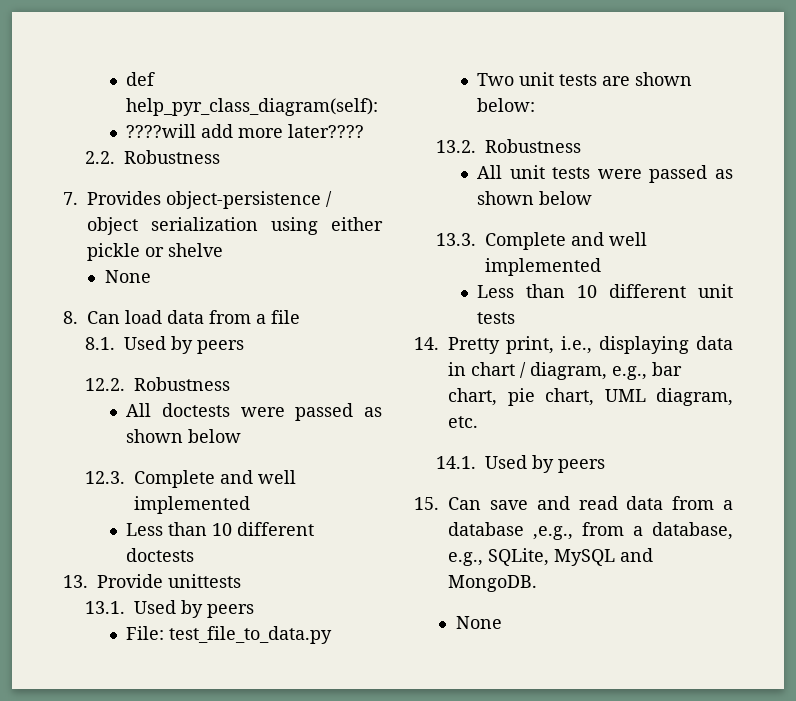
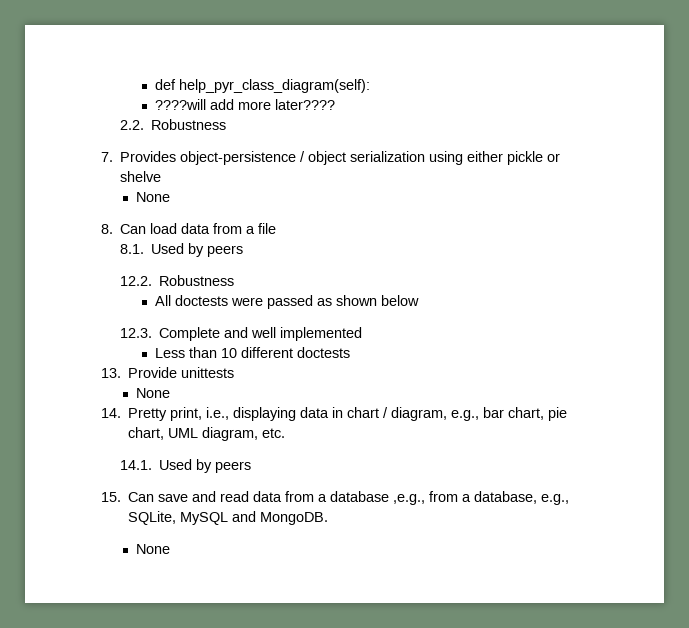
  13. Provide unittests
- 13.1. Used by peers
- File: test_file_to_data.py
- Two unit tests are shown below:
- 13.2. Robustness
- All unit tests were passed as shown below
- 13.3. Complete and well implemented
- Less than 10 different unit tests
+ None

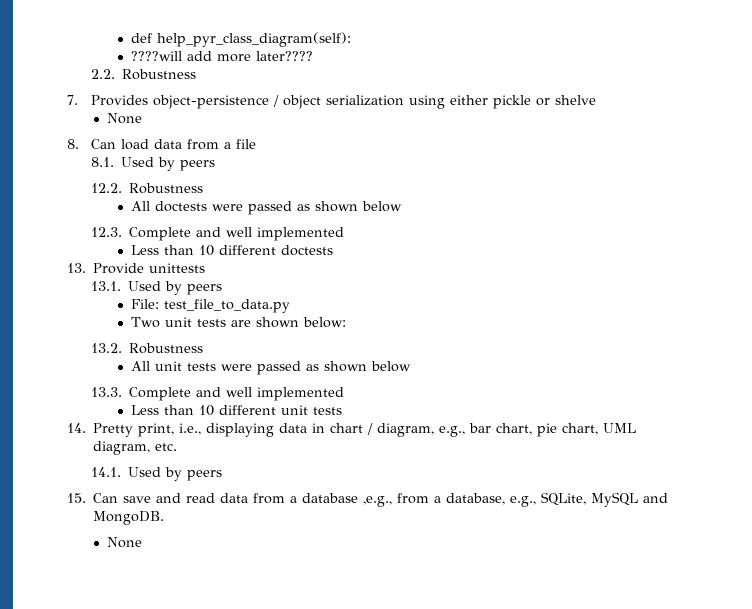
  13. Provide unittests
- None
+ 13.1. Used by peers
+ File: test_file_to_data.py
+ Two unit tests are shown below:
+ 13.2. Robustness
+ All unit tests were passed as shown below
+ 13.3. Complete and well implemented
+ Less than 10 different unit tests

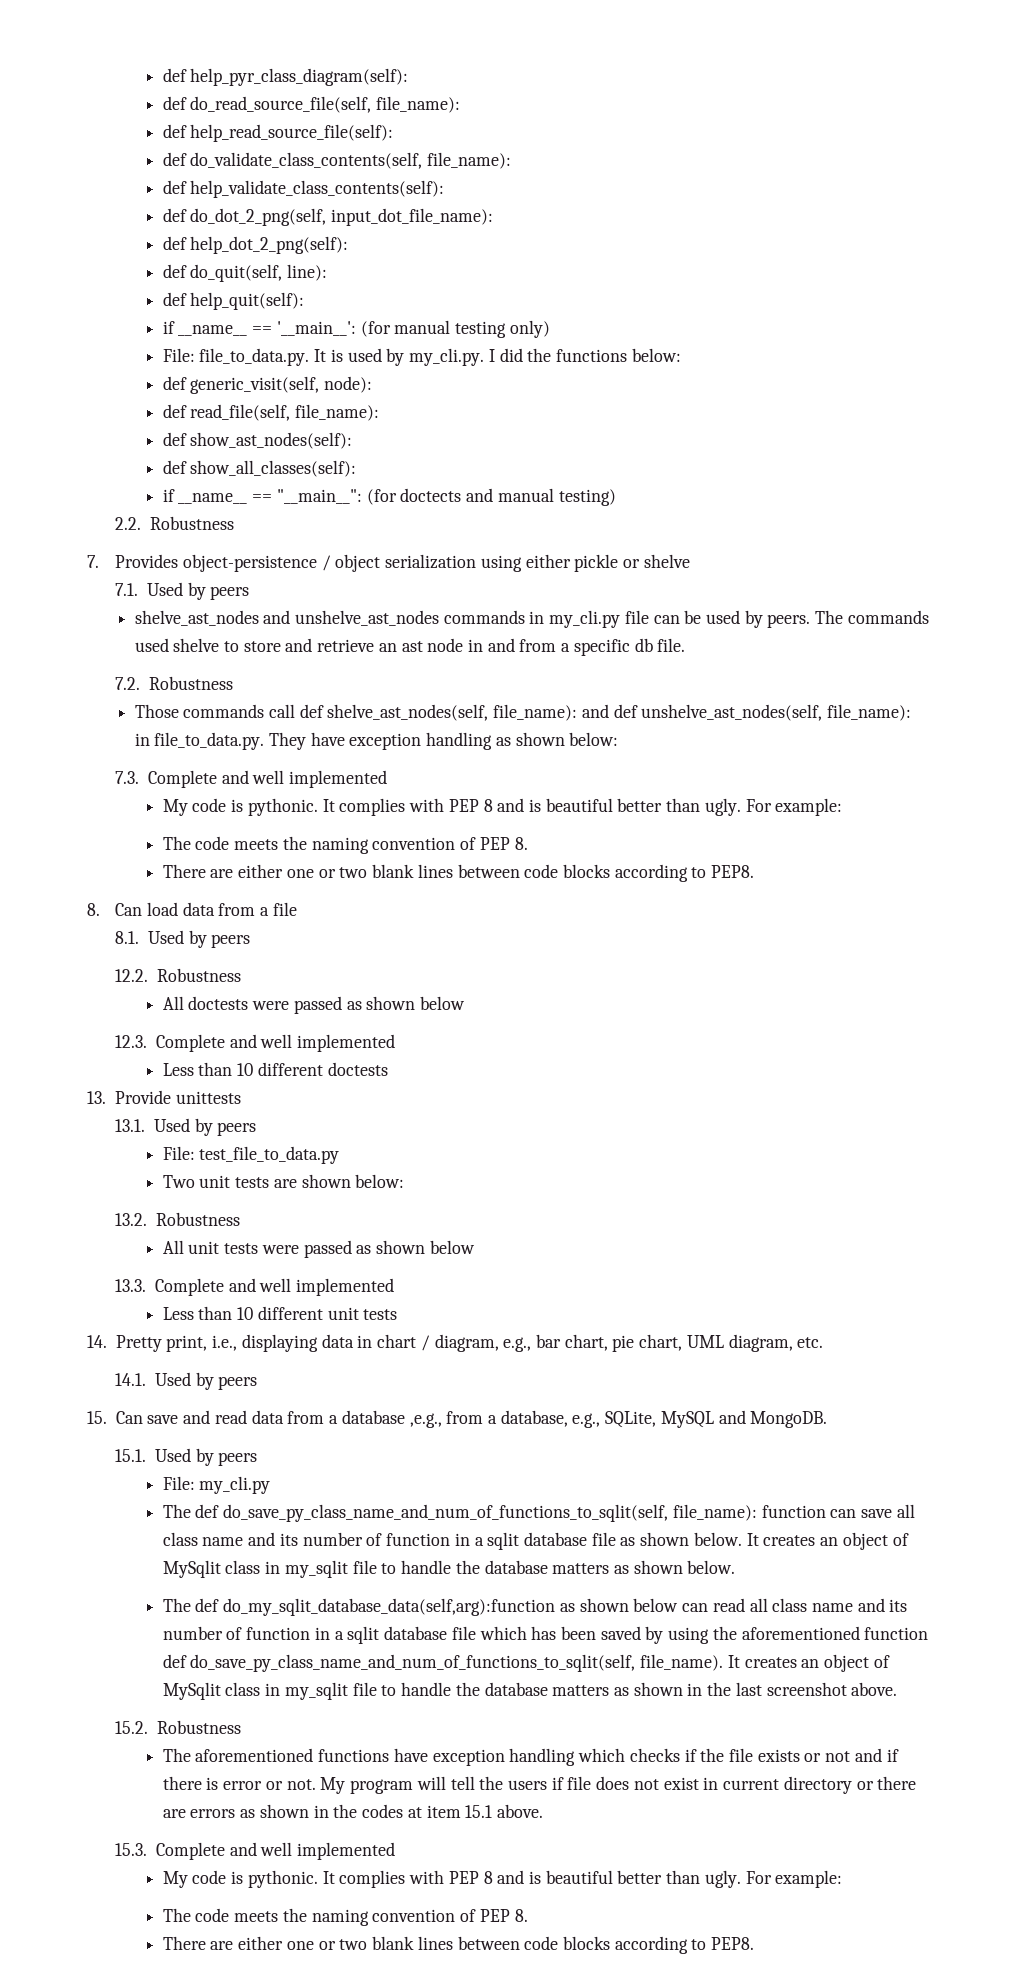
- ????will add more later????
+ def do_read_source_file(self, file_name):
+ def help_read_source_file(self):
+ def do_validate_class_contents(self, file_name):
+ def help_validate_class_contents(self):
+ def do_dot_2_png(self, input_dot_file_name):
+ def help_dot_2_png(self):
+ def do_quit(self, line):
+ def help_quit(self):
+ if __name__ == '__main__': (for manual testing only)
+ File: file_to_data.py. It is used by my_cli.py. I did the functions below:
+ def generic_visit(self, node):
+ def read_file(self, file_name):
+ def show_ast_nodes(self):
+ def show_all_classes(self):
+ if __name__ == "__main__": (for doctects and manual testing)
  7. Provides object-persistence / object serialization using either pickle or shelve
- None
+ 7.1. Used by peers
+ shelve_ast_nodes and unshelve_ast_nodes commands in my_cli.py file can be used by peers. The commands used shelve to store and retrieve an ast node in and from a specific db file.
+ 7.2. Robustness
+ Those commands call def shelve_ast_nodes(self, file_name): and def unshelve_ast_nodes(self, file_name): in file_to_data.py. They have exception handling as shown below:
+ 7.3. Complete and well implemented
+ My code is pythonic. It complies with PEP 8 and is beautiful better than ugly. For example:
+ The code meets the naming convention of PEP 8.
+ There are either one or two blank lines between code blocks according to PEP8.
  15. Can save and read data from a database ,e.g., from a database, e.g., SQLite, MySQL and MongoDB.
- None
+ 15.1. Used by peers
+ File: my_cli.py
+ The def do_save_py_class_name_and_num_of_functions_to_sqlit(self, file_name): function can save all class name and its number of function in a sqlit database file as shown below. It creates an object of MySqlit class in my_sqlit file to handle the database matters as shown below.
+ The def do_my_sqlit_database_data(self,arg):function as shown below can read all class name and its number of function in a sqlit database file which has been saved by using the aforementioned function def do_save_py_class_name_and_num_of_functions_to_sqlit(self, file_name). It creates an object of MySqlit class in my_sqlit file to handle the database matters as shown in the last screenshot above.
+ 15.2. Robustness
+ The aforementioned functions have exception handling which checks if the file exists or not and if there is error or not. My program will tell the users if file does not exist in current directory or there are errors as shown in the codes at item 15.1 above.
+ 15.3. Complete and well implemented
+ My code is pythonic. It complies with PEP 8 and is beautiful better than ugly. For example:
+ The code meets the naming convention of PEP 8.
+ There are either one or two blank lines between code blocks according to PEP8.

